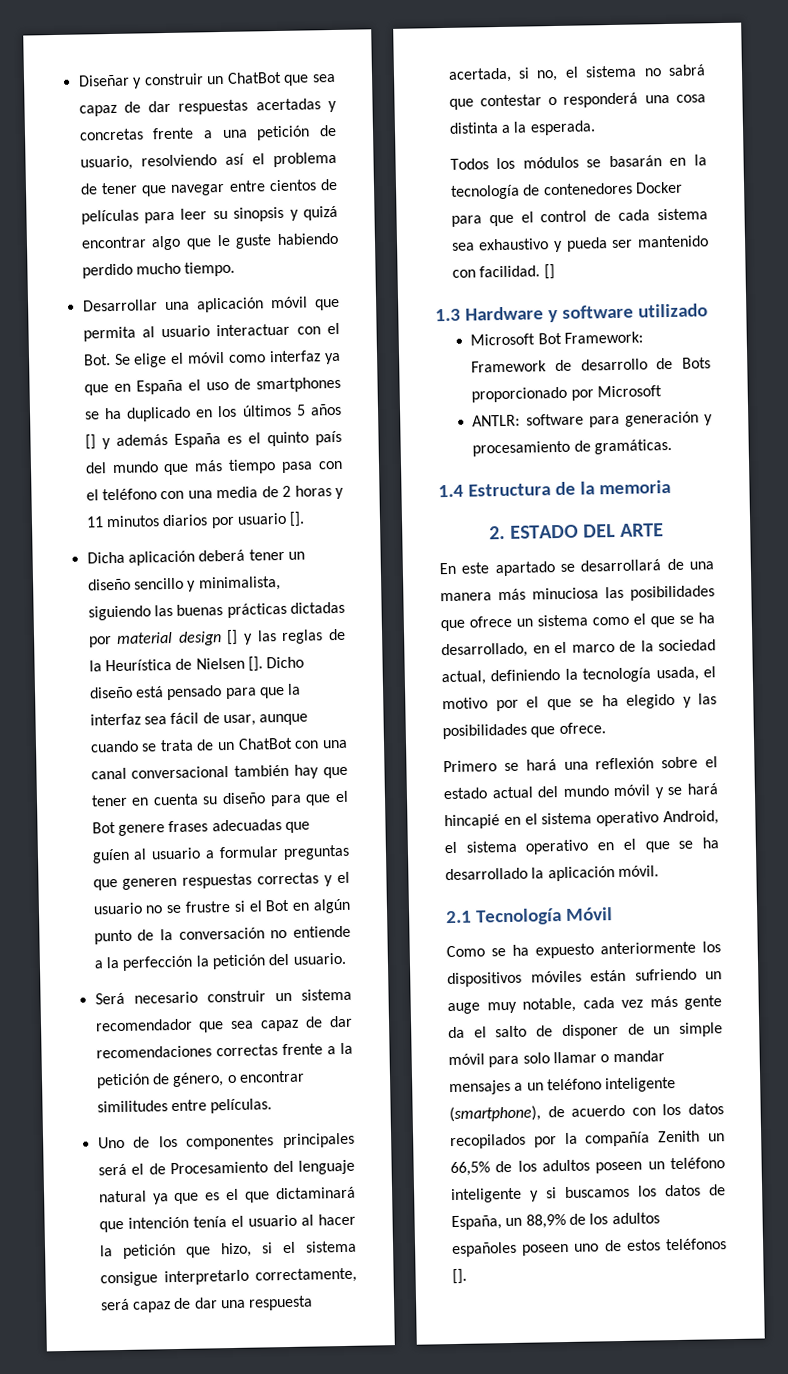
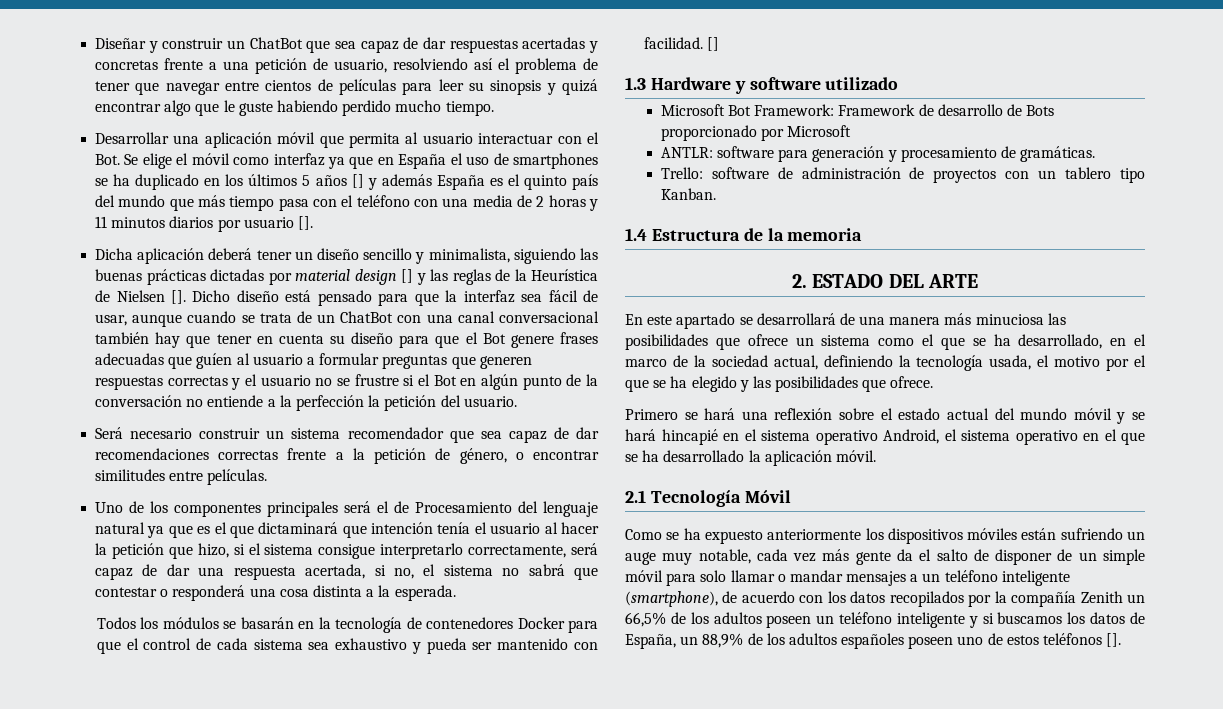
+ Trello: software de administración de proyectos con un tablero tipo Kanban.

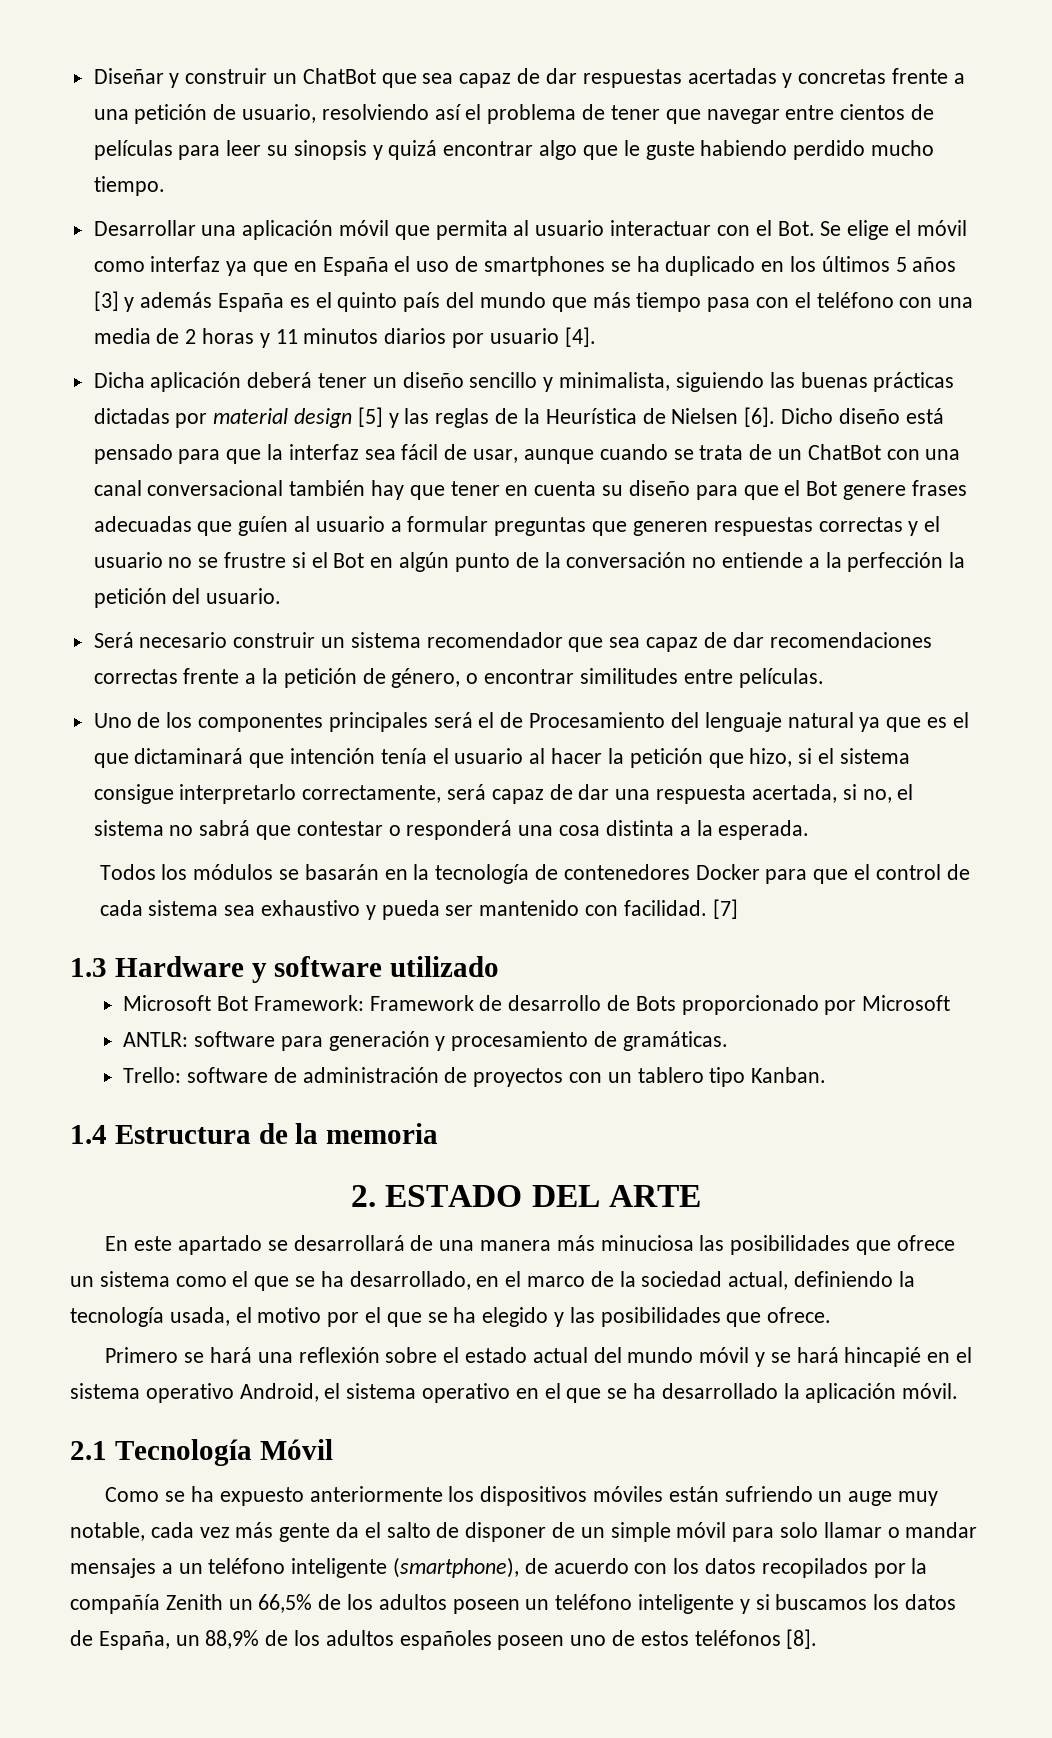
- Desarrollar una aplicación móvil que permita al usuario interactuar con el Bot. Se elige el móvil como interfaz ya que en España el uso de smartphones se ha duplicado en los últimos 5 años [] y además España es el quinto país del mundo que más tiempo pasa con el teléfono con una media de 2 horas y 11 minutos diarios por usuario [].
+ Desarrollar una aplicación móvil que permita al usuario interactuar con el Bot. Se elige el móvil como interfaz ya que en España el uso de smartphones se ha duplicado en los últimos 5 años [3] y además España es el quinto país del mundo que más tiempo pasa con el teléfono con una media de 2 horas y 11 minutos diarios por usuario [4].
- Dicha aplicación deberá tener un diseño sencillo y minimalista, siguiendo las buenas prácticas dictadas por material design [] y las reglas de la Heurística de Nielsen [].
+ Dicha aplicación deberá tener un diseño sencillo y minimalista, siguiendo las buenas prácticas dictadas por material design [5] y las reglas de la Heurística de Nielsen [6].
- Todos los módulos se basarán en la tecnología de contenedores Docker para que el control de cada sistema sea exhaustivo y pueda ser mantenido con facilidad. []
+ Todos los módulos se basarán en la tecnología de contenedores Docker para que el control de cada sistema sea exhaustivo y pueda ser mantenido con facilidad. [7]
- Como se ha expuesto anteriormente los dispositivos móviles están sufriendo un auge muy notable, cada vez más gente da el salto de disponer de un simple móvil para solo llamar o mandar mensajes a un teléfono inteligente (smartphone), de acuerdo con los datos recopilados por la compañía Zenith un 66,5% de los adultos poseen un teléfono inteligente y si buscamos los datos de España, un 88,9% de los adultos españoles poseen uno de estos teléfonos [].
+ Como se ha expuesto anteriormente los dispositivos móviles están sufriendo un auge muy notable, cada vez más gente da el salto de disponer de un simple móvil para solo llamar o mandar mensajes a un teléfono inteligente (smartphone), de acuerdo con los datos recopilados por la compañía Zenith un 66,5% de los adultos poseen un teléfono inteligente y si buscamos los datos de España, un 88,9% de los adultos españoles poseen uno de estos teléfonos [8].

